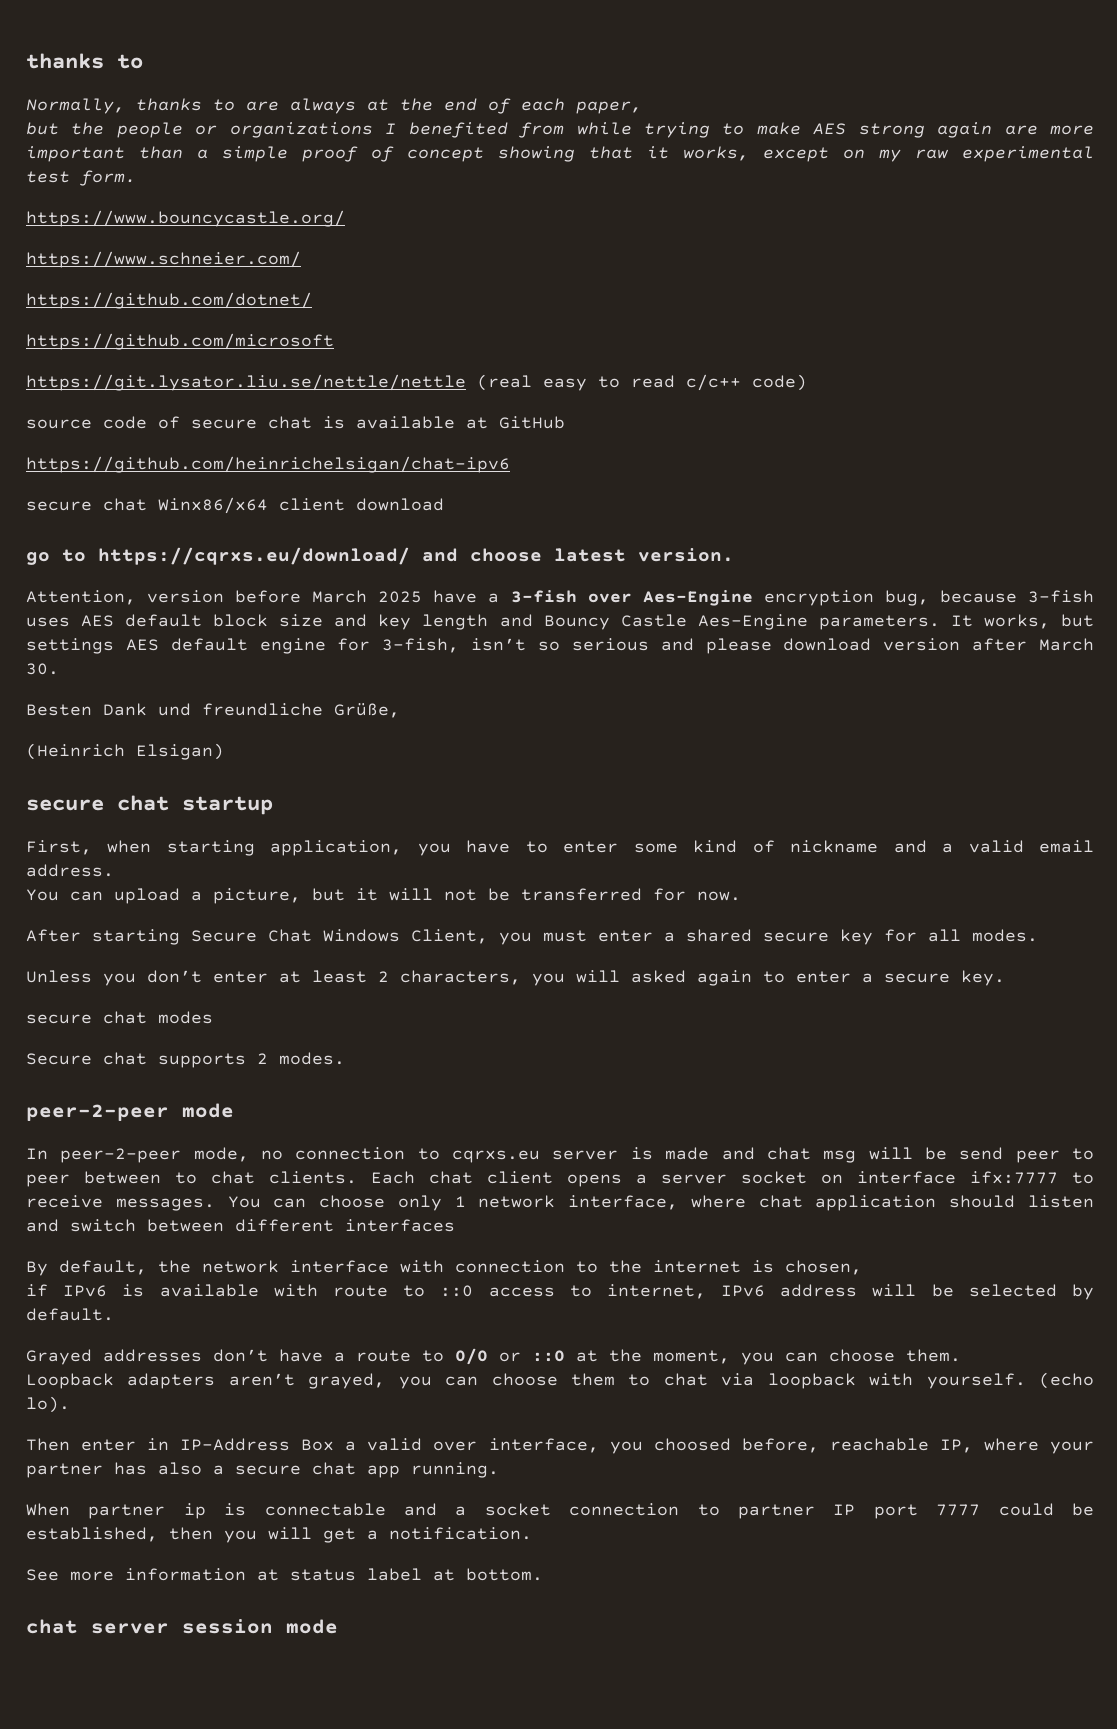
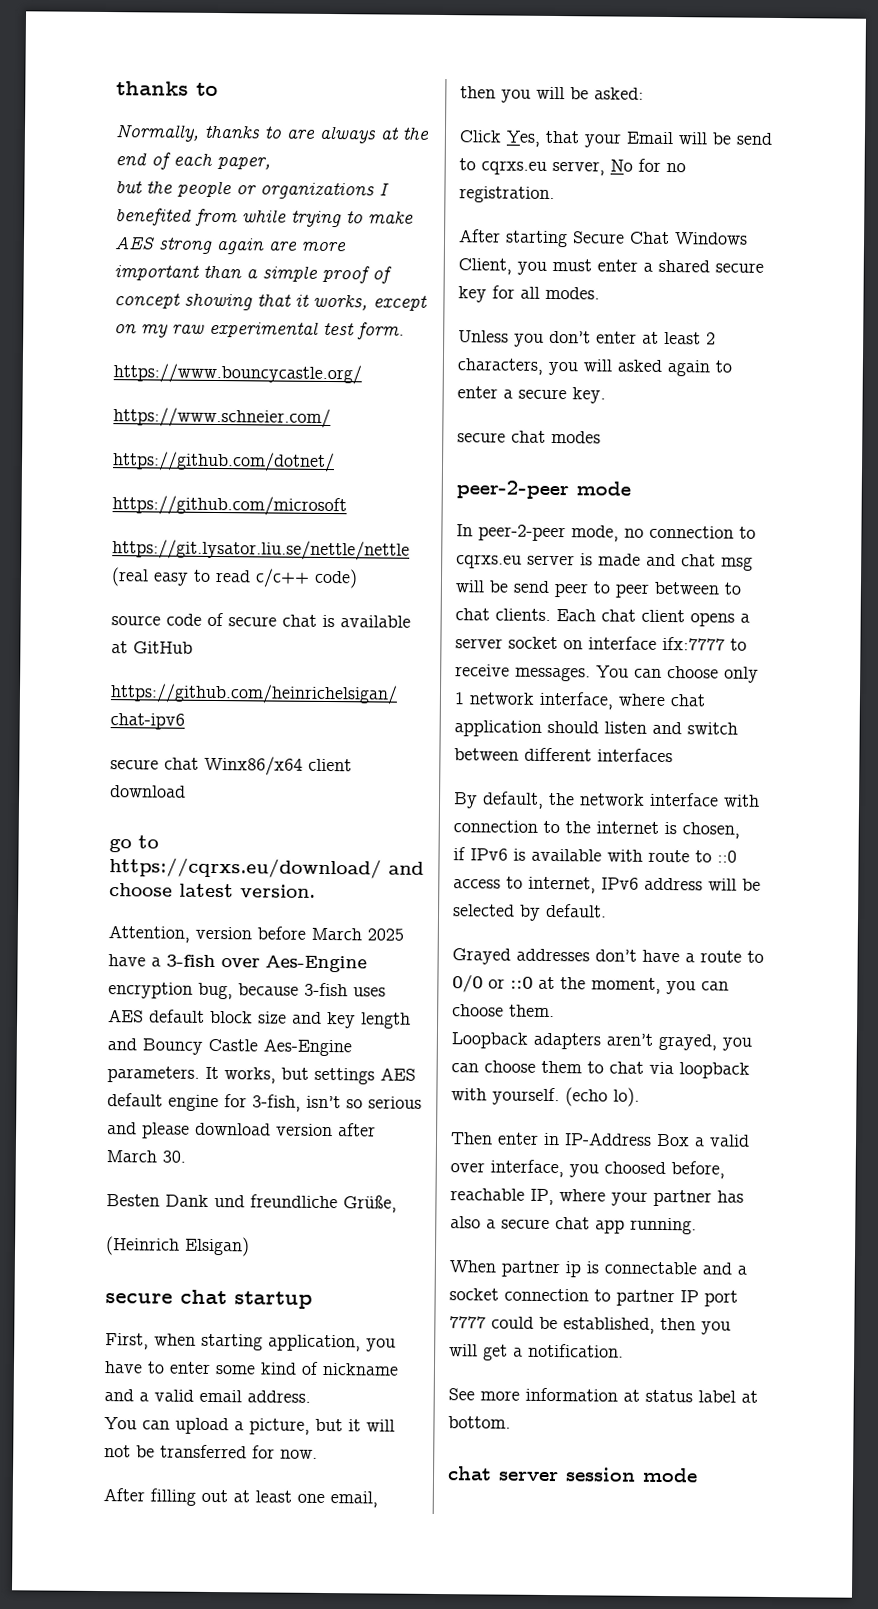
+ After filling out at least one email, then you will be asked:
+ Click Yes, that your Email will be send to cqrxs.eu server, No for no registration.
- Secure chat supports 2 modes.

